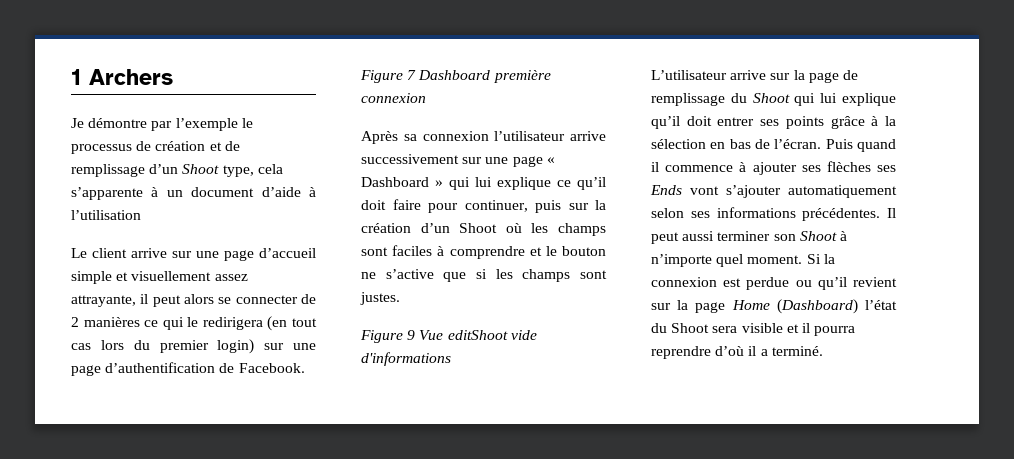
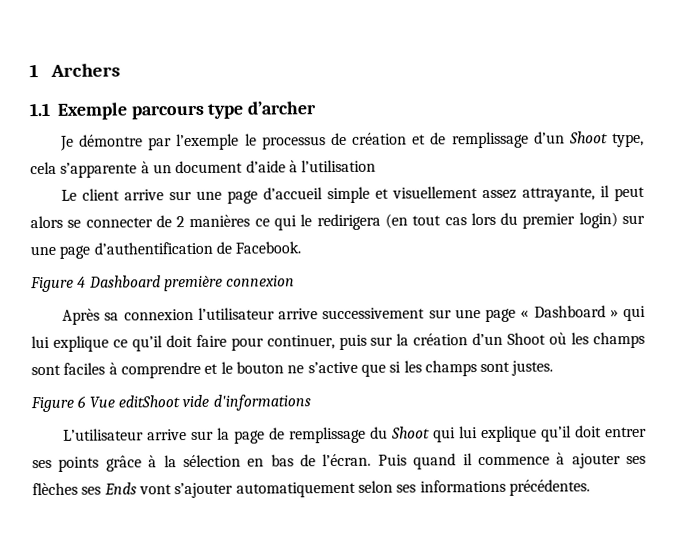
+ 1.1 Exemple parcours type d’archer
- Figure 7 Dashboard première connexion
+ Figure 4 Dashboard première connexion
- Figure 9 Vue editShoot vide d'informations
+ Figure 6 Vue editShoot vide d'informations
- Il peut aussi terminer son Shoot à n’importe quel moment. Si la connexion est perdue ou qu’il revient sur la page Home (Dashboard) l’état du Shoot sera visible et il pourra reprendre d’où il a terminé.

